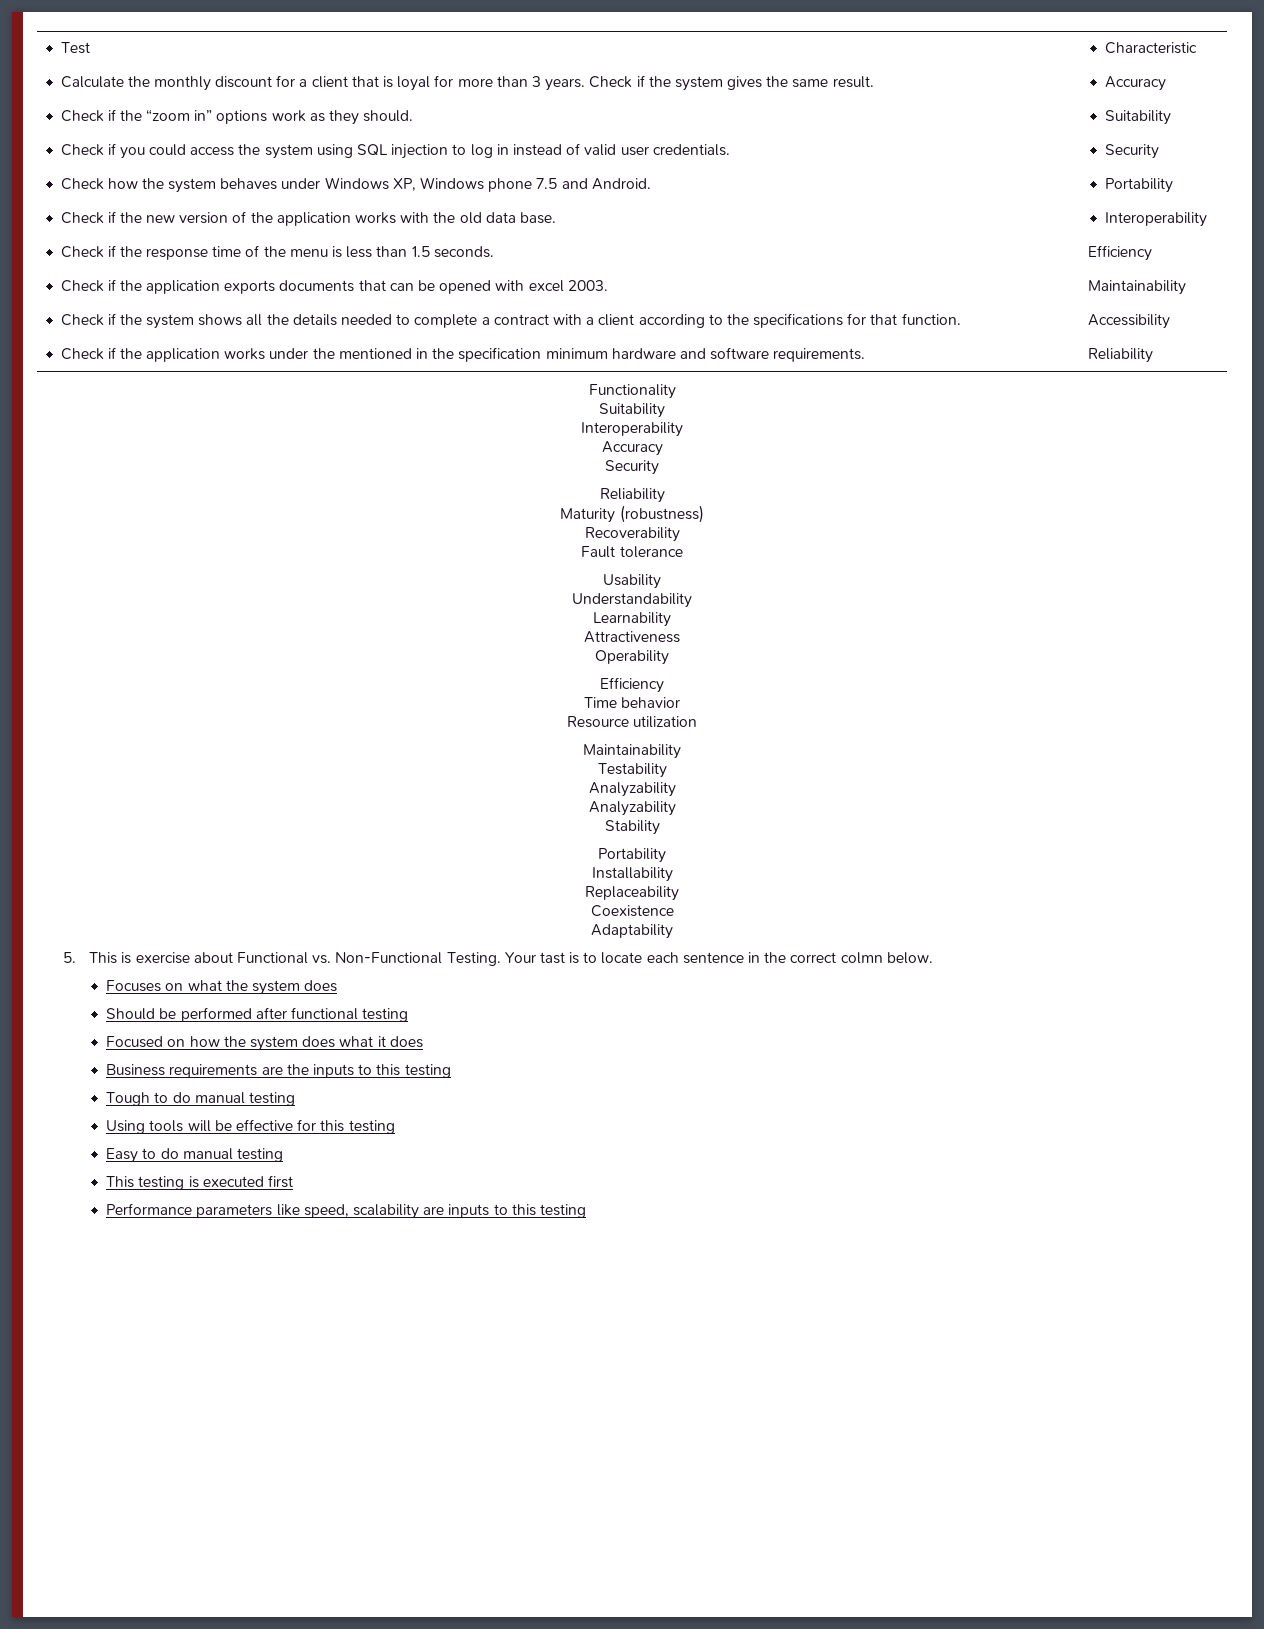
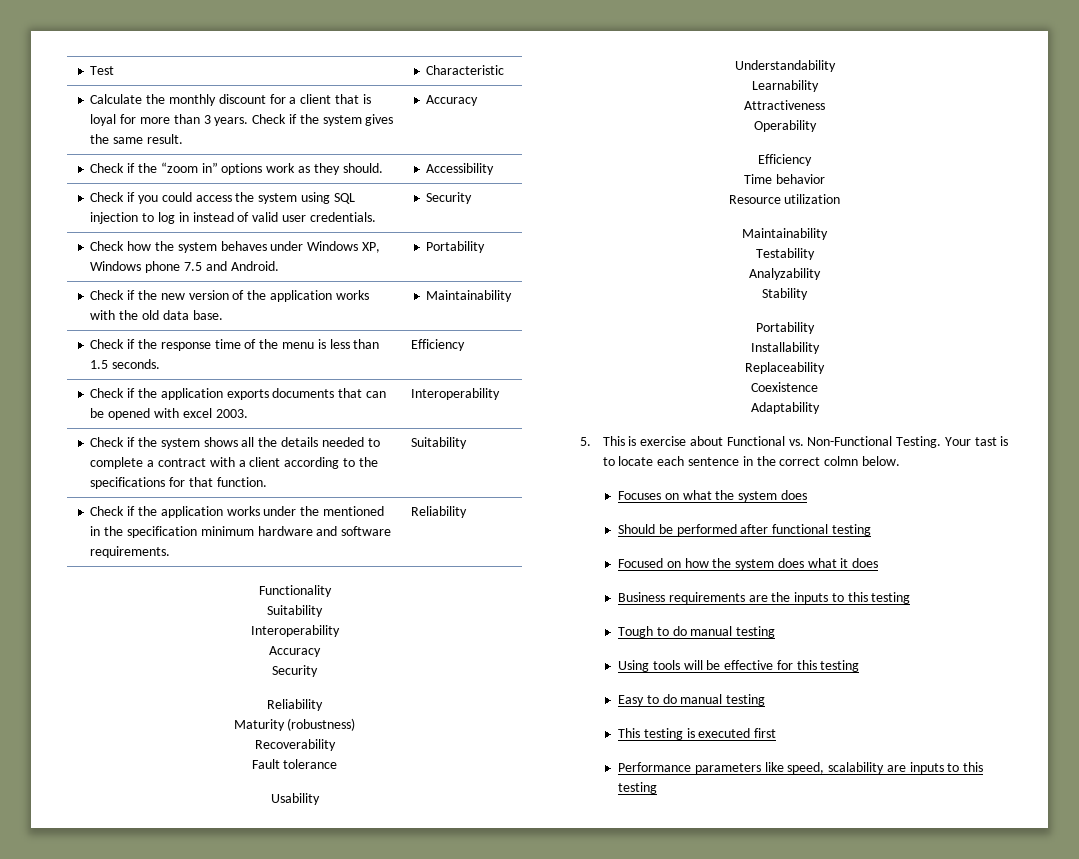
- Check if the “zoom in” options work as they should. | Suitability
+ Check if the “zoom in” options work as they should. | Accessibility
- Check if the new version of the application works with the old data base. | Interoperability
+ Check if the new version of the application works with the old data base. | Maintainability
- Check if the application exports documents that can be opened with excel 2003. | Maintainability
+ Check if the application exports documents that can be opened with excel 2003. | Interoperability
- Check if the system shows all the details needed to complete a contract with a client according to the specifications for that function. | Accessibility
+ Check if the system shows all the details needed to complete a contract with a client according to the specifications for that function. | Suitability
  Testability
- Analyzability

